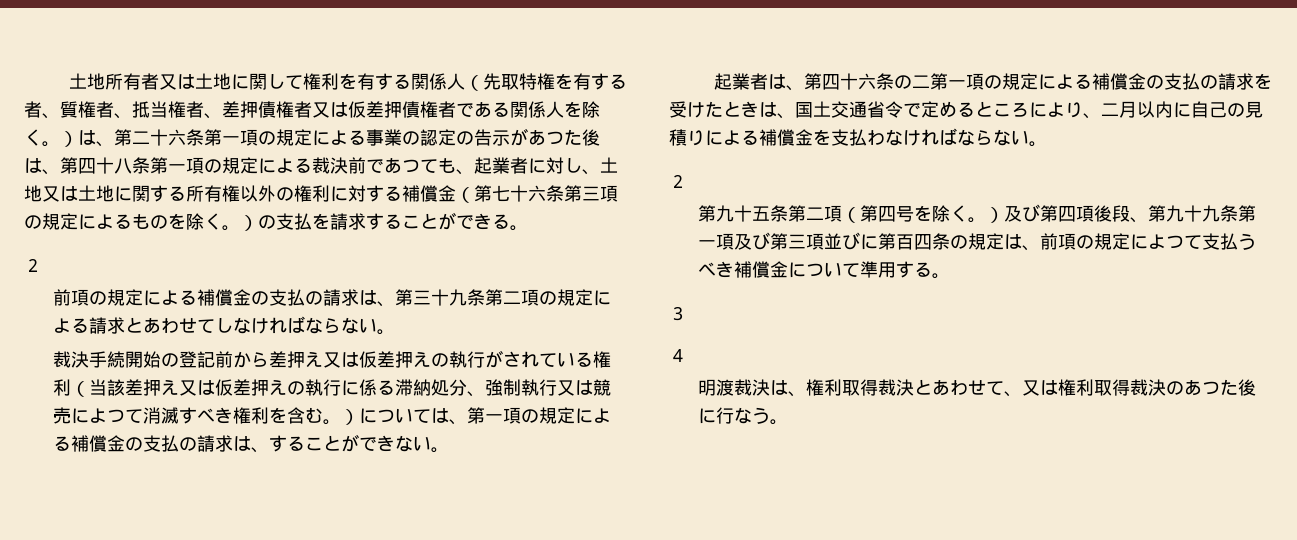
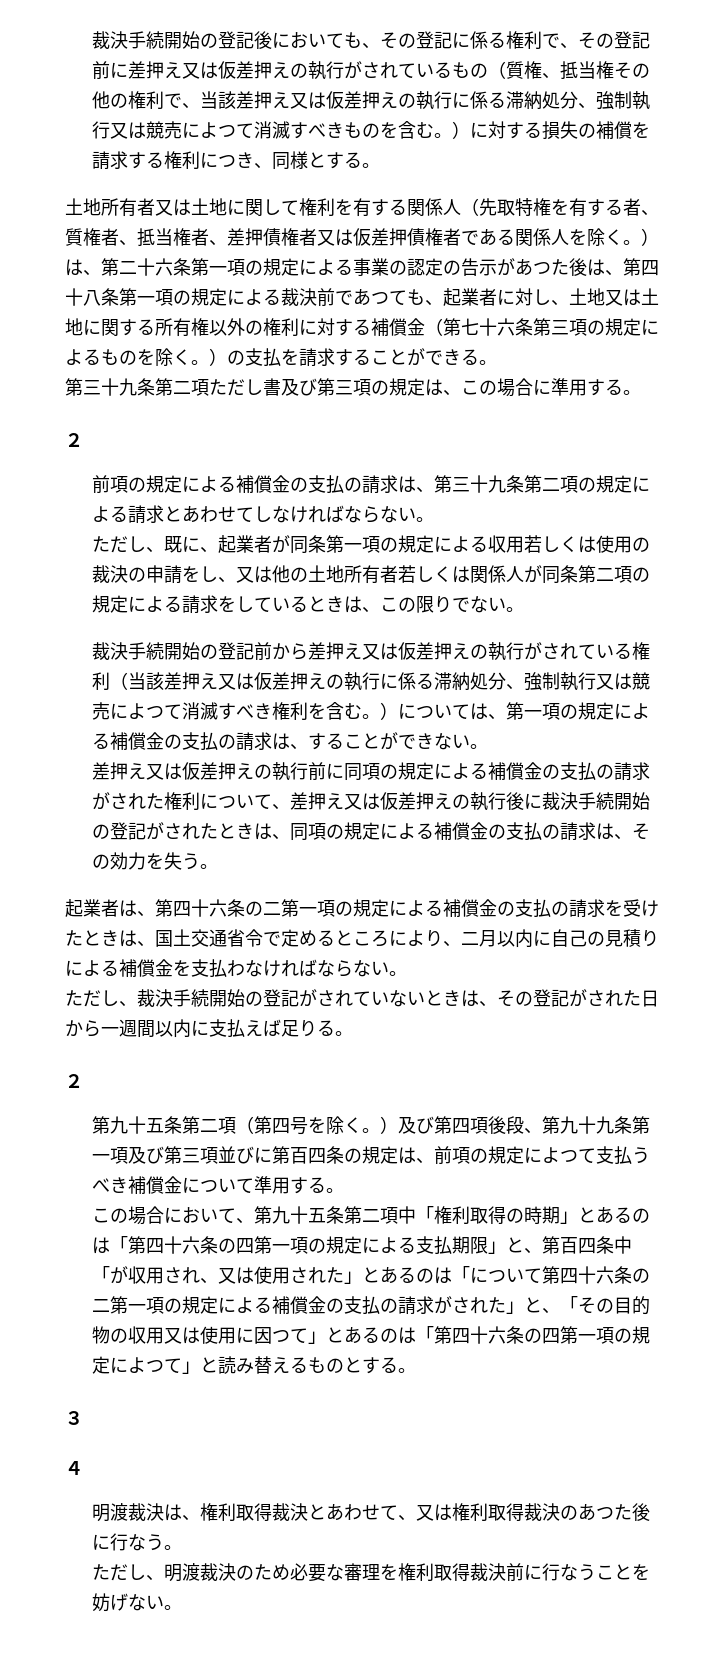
+ 裁決手続開始の登記後においても、その登記に係る権利で、その登記前に差押え又は仮差押えの執行がされているもの（質権、抵当権その他の権利で、当該差押え又は仮差押えの執行に係る滞納処分、強制執行又は競売によつて消滅すべきものを含む。）に対する損失の補償を請求する権利につき、同様とする。
+ 第三十九条第二項ただし書及び第三項の規定は、この場合に準用する。
+ ただし、既に、起業者が同条第一項の規定による収用若しくは使用の裁決の申請をし、又は他の土地所有者若しくは関係人が同条第二項の規定による請求をしているときは、この限りでない。
+ 差押え又は仮差押えの執行前に同項の規定による補償金の支払の請求がされた権利について、差押え又は仮差押えの執行後に裁決手続開始の登記がされたときは、同項の規定による補償金の支払の請求は、その効力を失う。
+ ただし、裁決手続開始の登記がされていないときは、その登記がされた日から一週間以内に支払えば足りる。
+ この場合において、第九十五条第二項中「権利取得の時期」とあるのは「第四十六条の四第一項の規定による支払期限」と、第百四条中「が収用され、又は使用された」とあるのは「について第四十六条の二第一項の規定による補償金の支払の請求がされた」と、「その目的物の収用又は使用に因つて」とあるのは「第四十六条の四第一項の規定によつて」と読み替えるものとする。
+ ただし、明渡裁決のため必要な審理を権利取得裁決前に行なうことを妨げない。

